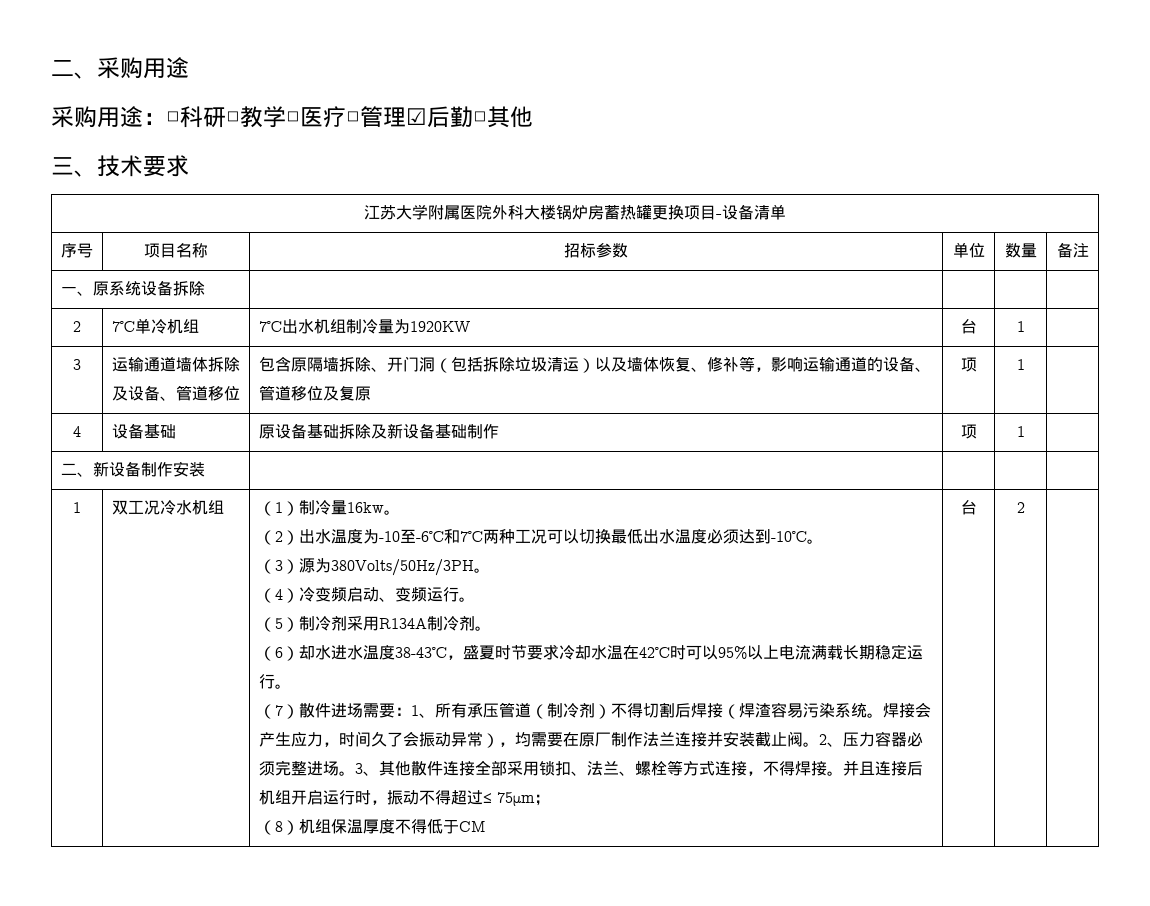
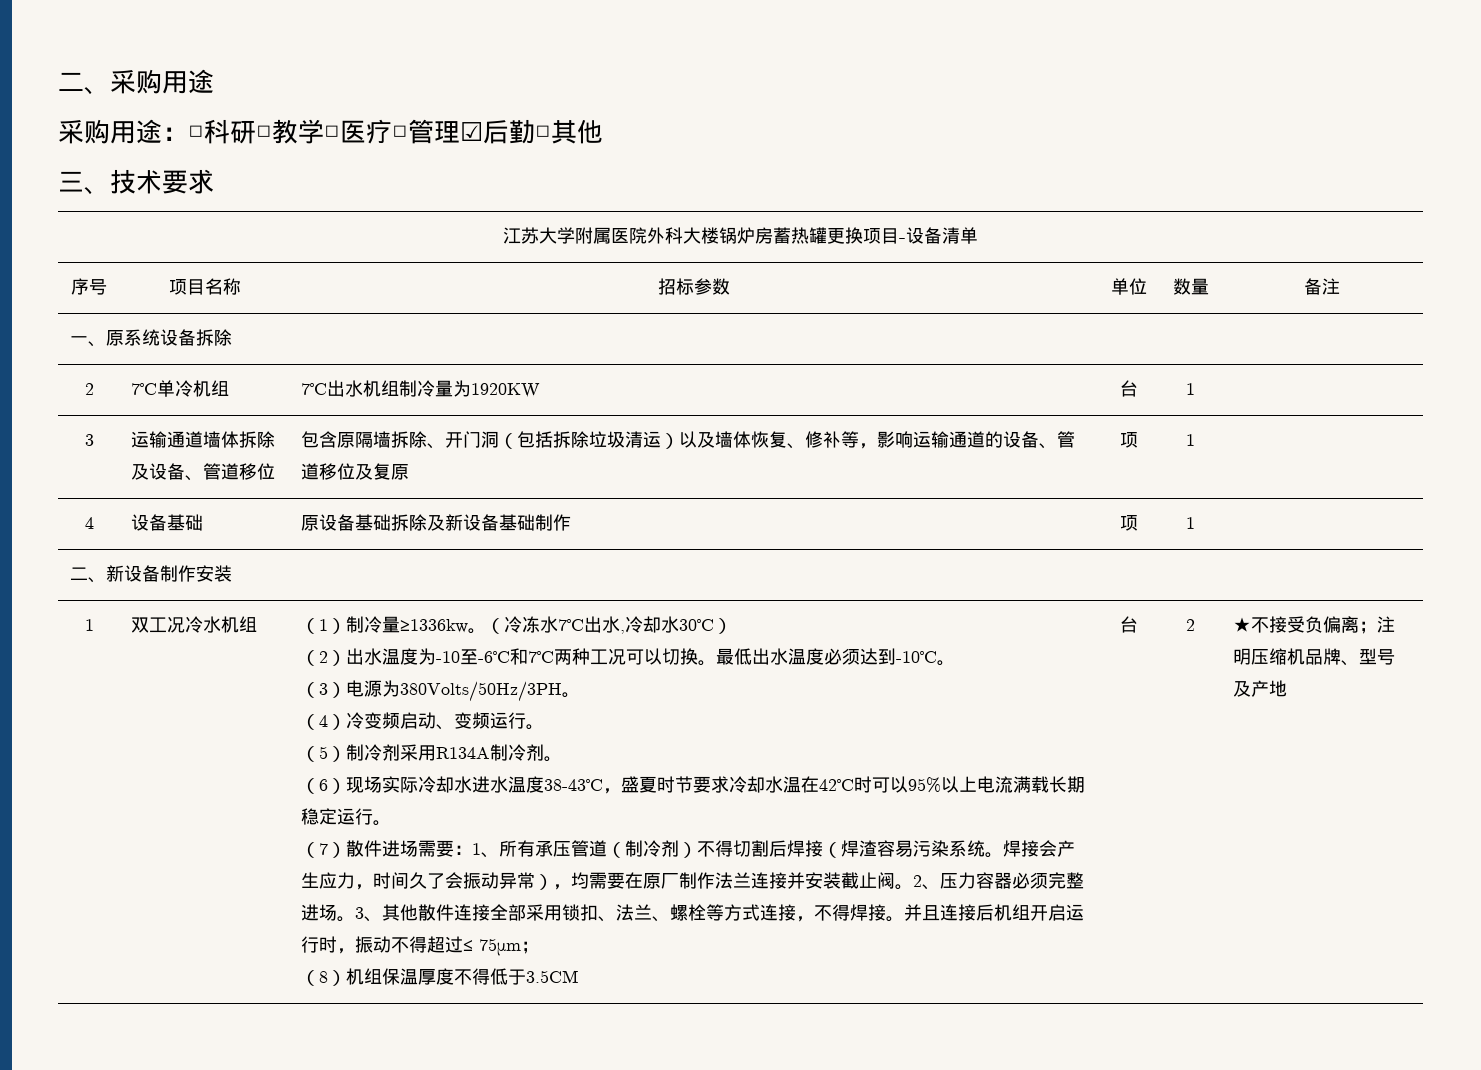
- （1）制冷量16kw。
+ （1）制冷量≥1336kw。（冷冻水7℃出水,冷却水30℃）
- （2）出水温度为-10至-6℃和7℃两种工况可以切换最低出水温度必须达到-10℃。
+ （2）出水温度为-10至-6℃和7℃两种工况可以切换。最低出水温度必须达到-10℃。
- （3）源为380Volts/50Hz/3PH。
+ （3）电源为380Volts/50Hz/3PH。
- （6）却水进水温度38-43℃，盛夏时节要求冷却水温在42℃时可以95%以上电流满载长期稳定运行。
+ （6）现场实际冷却水进水温度38-43℃，盛夏时节要求冷却水温在42℃时可以95%以上电流满载长期稳定运行。
- （8）机组保温厚度不得低于CM
+ （8）机组保温厚度不得低于3.5CM
+ ★不接受负偏离；注明压缩机品牌、型号及产地

